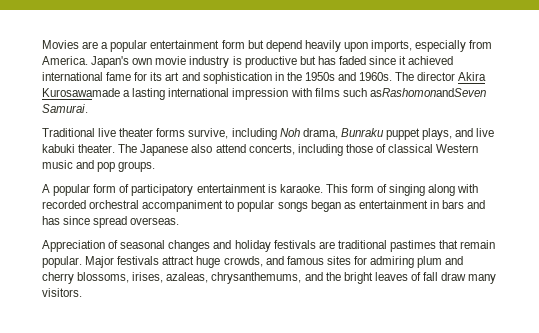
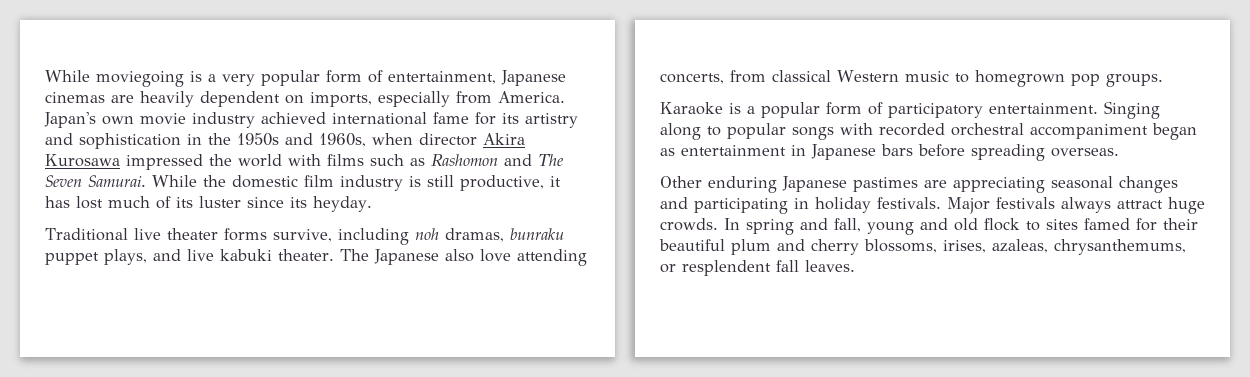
- Movies are a popular entertainment form but depend heavily upon imports, especially from America.
+ While moviegoing is a very popular form of entertainment, Japanese cinemas are heavily dependent on imports, especially from America.
- Japan's own movie industry is productive but has faded since it achieved international fame for its art and sophistication in the 1950s and 1960s. The director Akira Kurosawamade a lasting international impression with films such asRashomonandSeven Samurai.
+ Japan's own movie industry achieved international fame for its artistry and sophistication in the 1950s and 1960s, when director Akira Kurosawa impressed the world with films such as Rashomon and The Seven Samurai. While the domestic film industry is still productive, it has lost much of its luster since its heyday.
- Traditional live theater forms survive, including Noh drama, Bunraku puppet plays, and live kabuki theater.
+ Traditional live theater forms survive, including noh dramas, bunraku puppet plays, and live kabuki theater.
- The Japanese also attend concerts, including those of classical Western music and pop groups.
+ The Japanese also love attending concerts, from classical Western music to homegrown pop groups.
- A popular form of participatory entertainment is karaoke. This form of singing along with recorded orchestral accompaniment to popular songs began as entertainment in bars and has since spread overseas.
- Appreciation of seasonal changes and holiday festivals are traditional pastimes that remain popular.
+ Karaoke is a popular form of participatory entertainment. Singing along to popular songs with recorded orchestral accompaniment began as entertainment in Japanese bars before spreading overseas.
+ Other enduring Japanese pastimes are appreciating seasonal changes and participating in holiday festivals.
- Major festivals attract huge crowds, and famous sites for admiring plum and cherry blossoms, irises, azaleas, chrysanthemums, and the bright leaves of fall draw many visitors.
+ Major festivals always attract huge crowds. In spring and fall, young and old flock to sites famed for their beautiful plum and cherry blossoms, irises, azaleas, chrysanthemums, or resplendent fall leaves.

